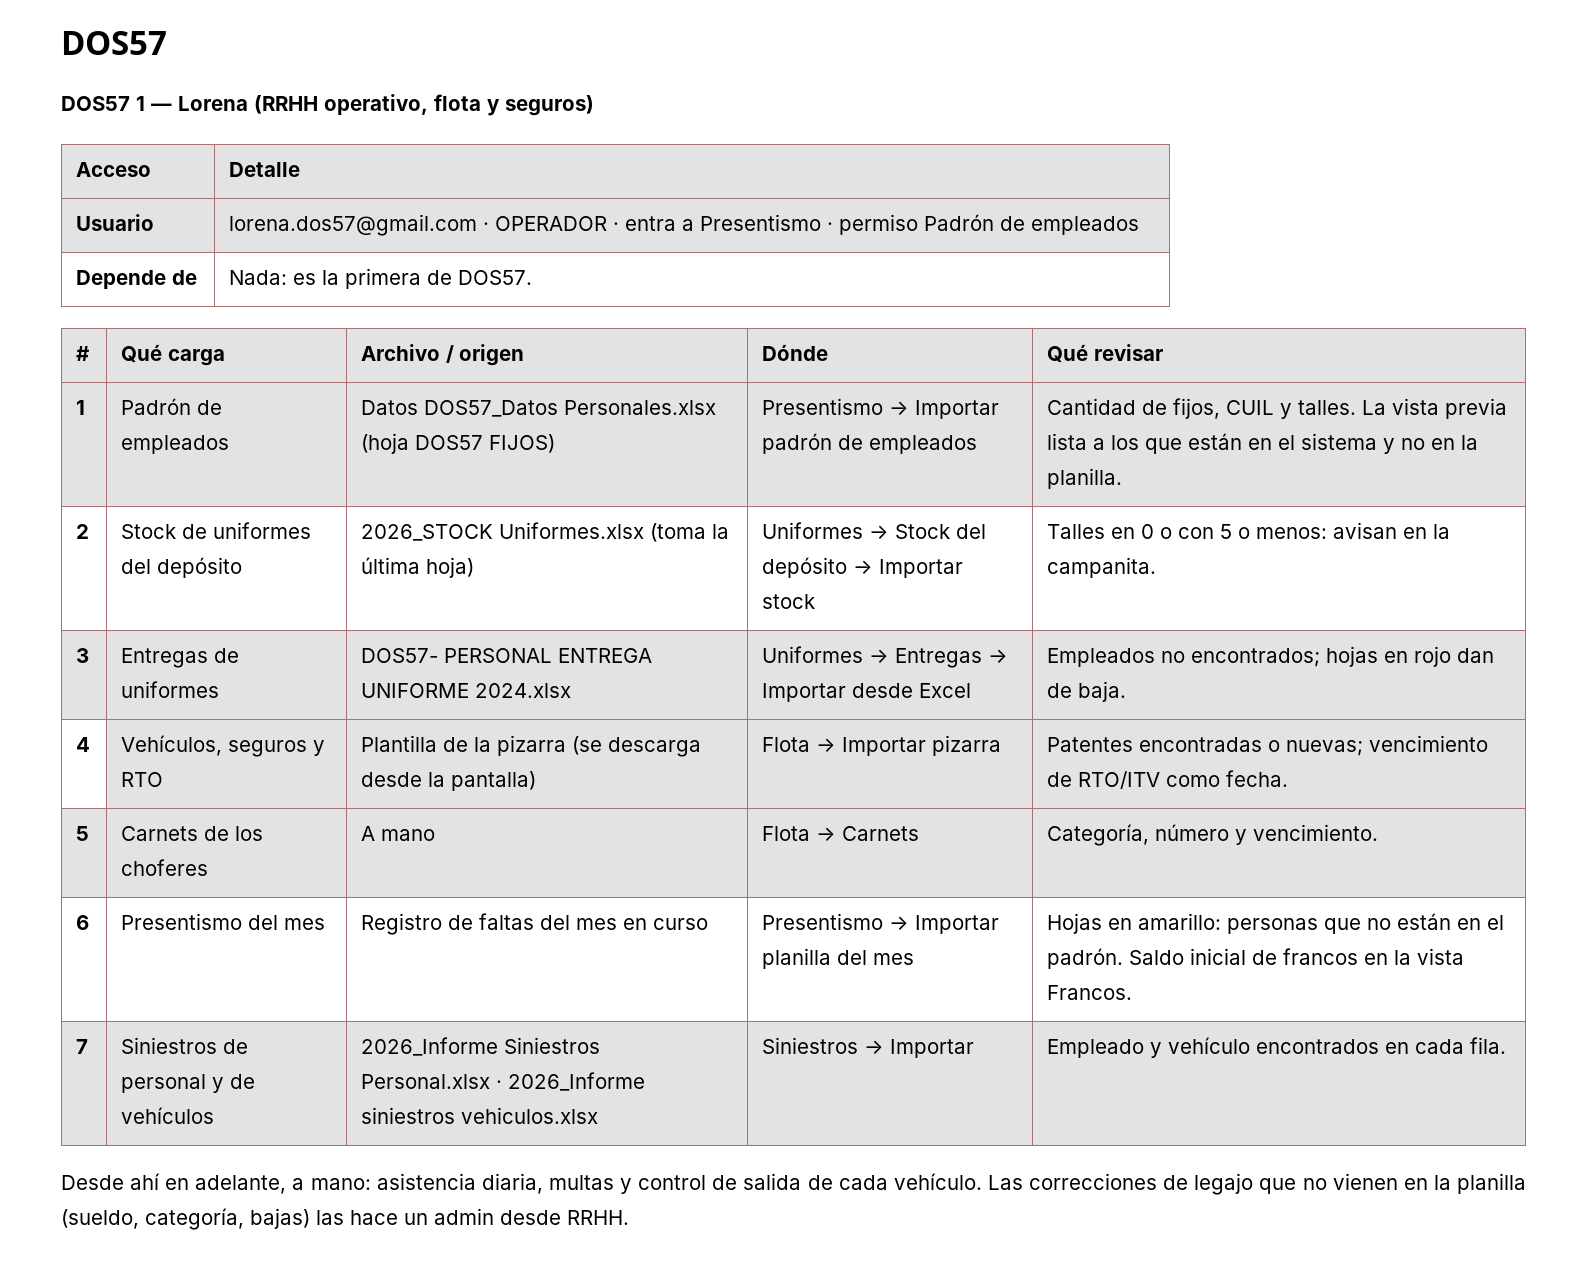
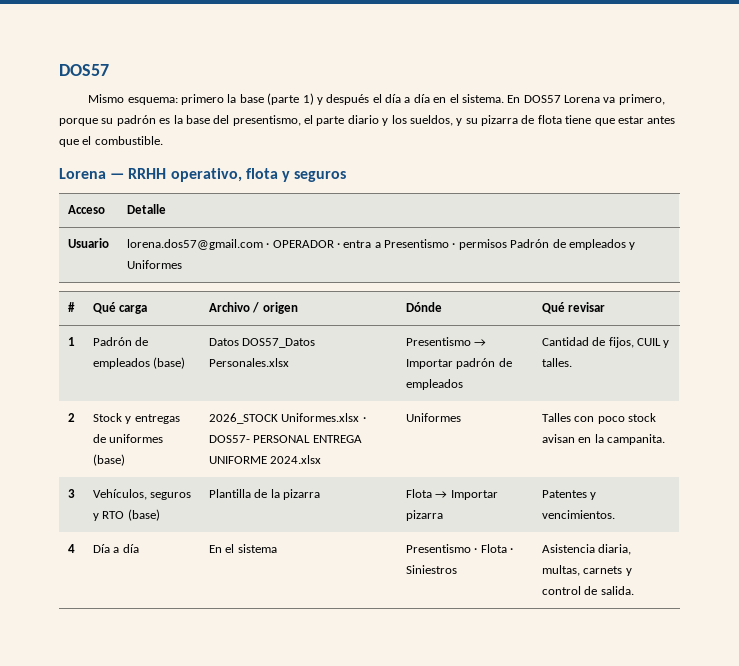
- DOS57 1 — Lorena (RRHH operativo, flota y seguros)
+ Mismo esquema: primero la base (parte 1) y después el día a día en el sistema. En DOS57 Lorena va primero, porque su padrón es la base del presentismo, el parte diario y los sueldos, y su pizarra de flota tiene que estar antes que el combustible.
+ Lorena — RRHH operativo, flota y seguros
- Usuario | lorena.dos57@gmail.com · OPERADOR · entra a Presentismo · permiso Padrón de empleados
- Depende de | Nada: es la primera de DOS57.
+ Usuario | lorena.dos57@gmail.com · OPERADOR · entra a Presentismo · permisos Padrón de empleados y Uniformes
- 1 | Padrón de empleados | Datos DOS57_Datos Personales.xlsx (hoja DOS57 FIJOS) | Presentismo → Importar padrón de empleados | Cantidad de fijos, CUIL y talles. La vista previa lista a los que están en el sistema y no en la planilla.
- 2 | Stock de uniformes del depósito | 2026_STOCK Uniformes.xlsx (toma la última hoja) | Uniformes → Stock del depósito → Importar stock | Talles en 0 o con 5 o menos: avisan en la campanita.
+ 1 | Padrón de empleados (base) | Datos DOS57_Datos Personales.xlsx | Presentismo → Importar padrón de empleados | Cantidad de fijos, CUIL y talles.
+ 2 | Stock y entregas de uniformes (base) | 2026_STOCK Uniformes.xlsx · DOS57- PERSONAL ENTREGA UNIFORME 2024.xlsx | Uniformes | Talles con poco stock avisan en la campanita.
- 3 | Entregas de uniformes | DOS57- PERSONAL ENTREGA UNIFORME 2024.xlsx | Uniformes → Entregas → Importar desde Excel | Empleados no encontrados; hojas en rojo dan de baja.
- 4 | Vehículos, seguros y RTO | Plantilla de la pizarra (se descarga desde la pantalla) | Flota → Importar pizarra | Patentes encontradas o nuevas; vencimiento de RTO/ITV como fecha.
- 5 | Carnets de los choferes | A mano | Flota → Carnets | Categoría, número y vencimiento.
- 6 | Presentismo del mes | Registro de faltas del mes en curso | Presentismo → Importar planilla del mes | Hojas en amarillo: personas que no están en el padrón. Saldo inicial de francos en la vista Francos.
- 7 | Siniestros de personal y de vehículos | 2026_Informe Siniestros Personal.xlsx · 2026_Informe siniestros vehiculos.xlsx | Siniestros → Importar | Empleado y vehículo encontrados en cada fila.
- Desde ahí en adelante, a mano: asistencia diaria, multas y control de salida de cada vehículo. Las correcciones de legajo que no vienen en la planilla (sueldo, categoría, bajas) las hace un admin desde RRHH.
+ 3 | Vehículos, seguros y RTO (base) | Plantilla de la pizarra | Flota → Importar pizarra | Patentes y vencimientos.
+ 4 | Día a día | En el sistema | Presentismo · Flota · Siniestros | Asistencia diaria, multas, carnets y control de salida.

